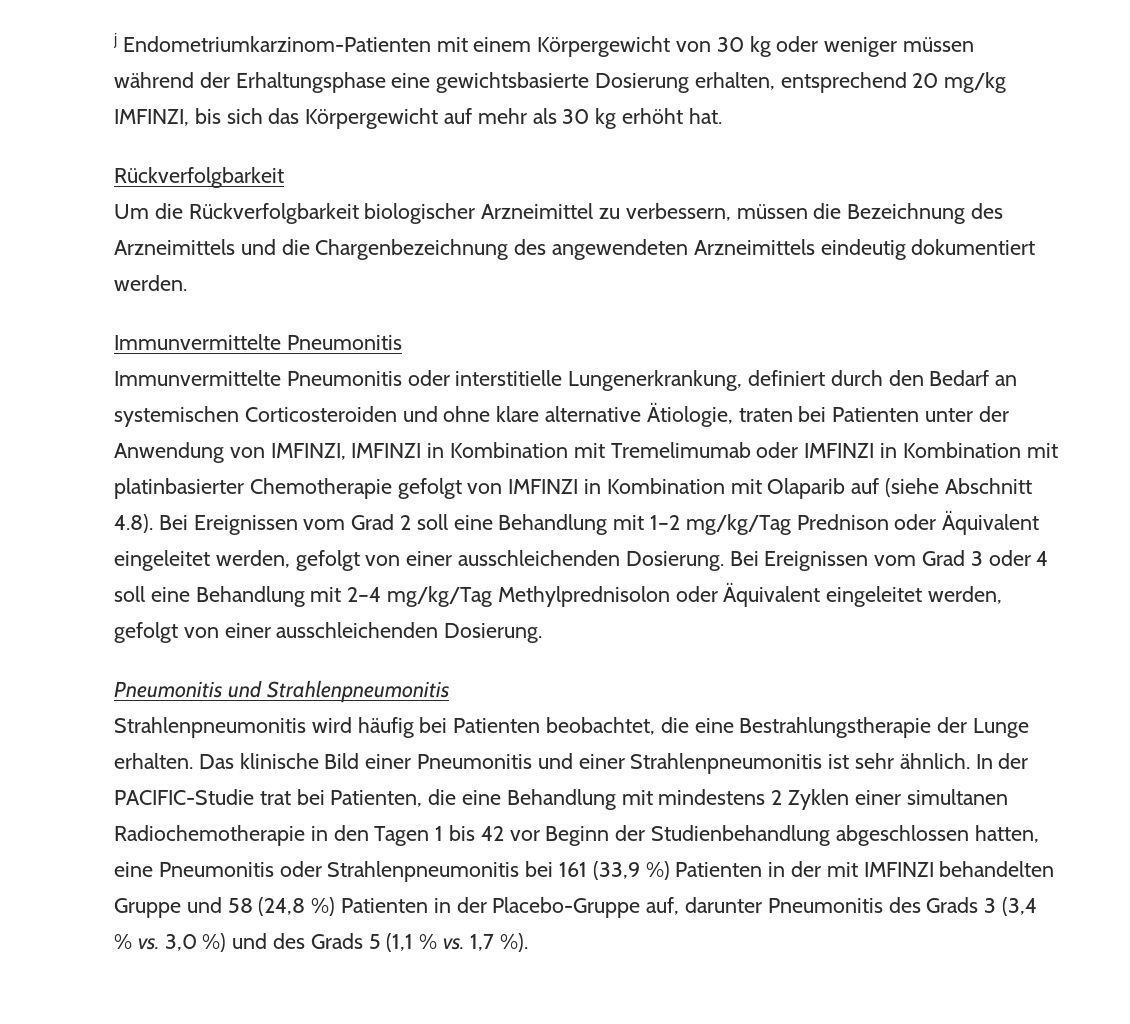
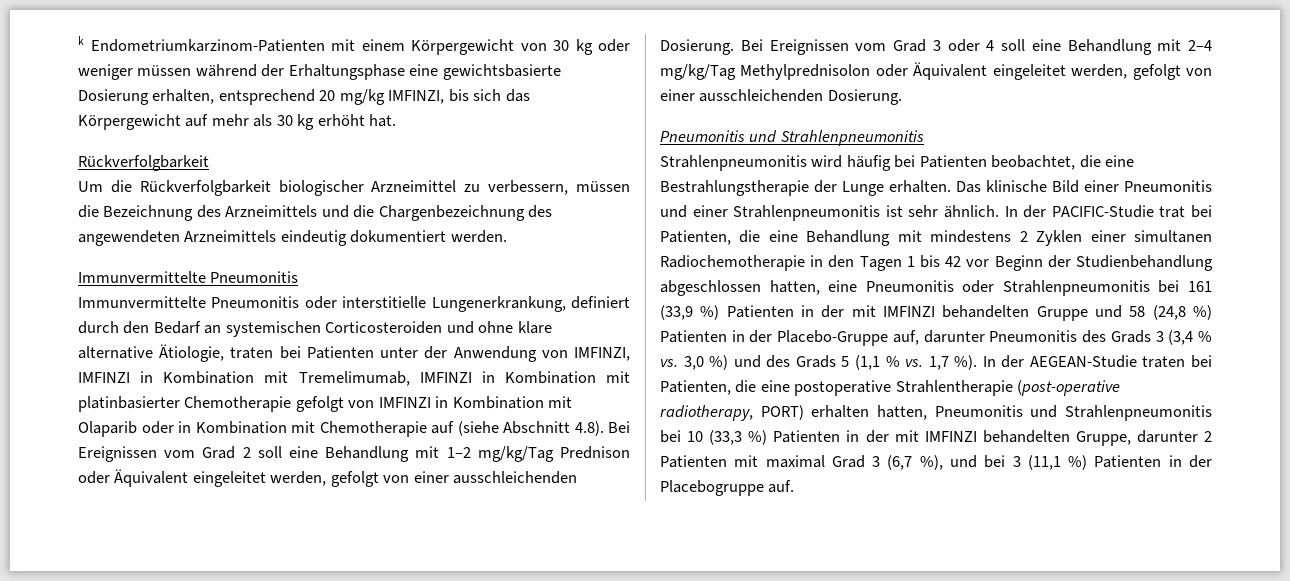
- j Endometriumkarzinom-Patienten mit einem Körpergewicht von 30 kg oder weniger müssen während der Erhaltungsphase eine gewichtsbasierte Dosierung erhalten, entsprechend 20 mg/kg IMFINZI, bis sich das Körpergewicht auf mehr als 30 kg erhöht hat.
+ k Endometriumkarzinom-Patienten mit einem Körpergewicht von 30 kg oder weniger müssen während der Erhaltungsphase eine gewichtsbasierte Dosierung erhalten, entsprechend 20 mg/kg IMFINZI, bis sich das Körpergewicht auf mehr als 30 kg erhöht hat.
- Immunvermittelte Pneumonitis oder interstitielle Lungenerkrankung, definiert durch den Bedarf an systemischen Corticosteroiden und ohne klare alternative Ätiologie, traten bei Patienten unter der Anwendung von IMFINZI, IMFINZI in Kombination mit Tremelimumab oder IMFINZI in Kombination mit platinbasierter Chemotherapie gefolgt von IMFINZI in Kombination mit Olaparib auf (siehe Abschnitt 4.8). Bei Ereignissen vom Grad 2 soll eine Behandlung mit 1–2 mg/kg/Tag Prednison oder Äquivalent eingeleitet werden, gefolgt von einer ausschleichenden Dosierung.
+ Immunvermittelte Pneumonitis oder interstitielle Lungenerkrankung, definiert durch den Bedarf an systemischen Corticosteroiden und ohne klare alternative Ätiologie, traten bei Patienten unter der Anwendung von IMFINZI, IMFINZI in Kombination mit Tremelimumab, IMFINZI in Kombination mit platinbasierter Chemotherapie gefolgt von IMFINZI in Kombination mit Olaparib oder in Kombination mit Chemotherapie auf (siehe Abschnitt 4.8). Bei Ereignissen vom Grad 2 soll eine Behandlung mit 1–2 mg/kg/Tag Prednison oder Äquivalent eingeleitet werden, gefolgt von einer ausschleichenden Dosierung.
+ In der AEGEAN-Studie traten bei Patienten, die eine postoperative Strahlentherapie (post-operative radiotherapy, PORT) erhalten hatten, Pneumonitis und Strahlenpneumonitis bei 10 (33,3 %) Patienten in der mit IMFINZI behandelten Gruppe, darunter 2 Patienten mit maximal Grad 3 (6,7 %), und bei 3 (11,1 %) Patienten in der Placebogruppe auf.

